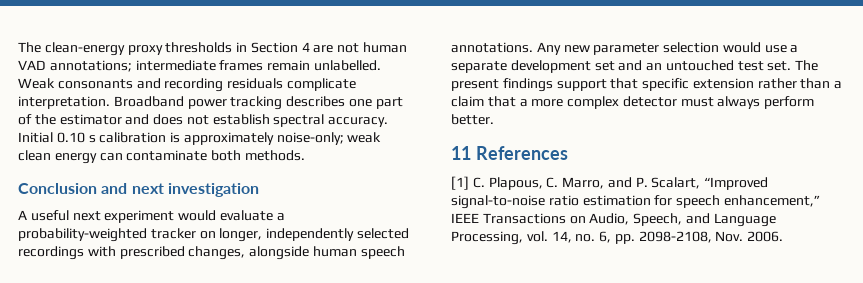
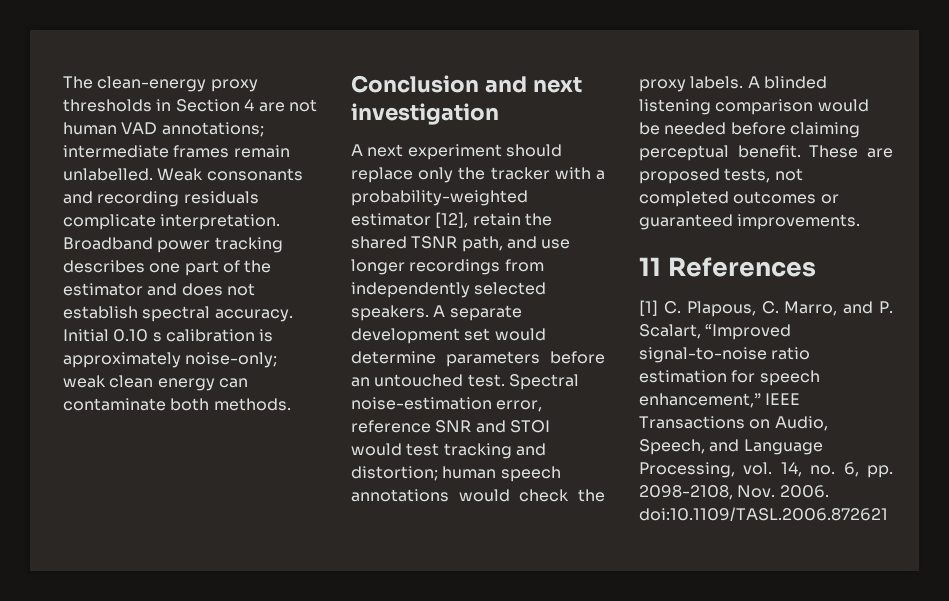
- A useful next experiment would evaluate a probability-weighted tracker on longer, independently selected recordings with prescribed changes, alongside human speech annotations. Any new parameter selection would use a separate development set and an untouched test set. The present findings support that specific extension rather than a claim that a more complex detector must always perform better.
+ A next experiment should replace only the tracker with a probability-weighted estimator [12], retain the shared TSNR path, and use longer recordings from independently selected speakers. A separate development set would determine parameters before an untouched test. Spectral noise-estimation error, reference SNR and STOI would test tracking and distortion; human speech annotations would check the proxy labels. A blinded listening comparison would be needed before claiming perceptual benefit. These are proposed tests, not completed outcomes or guaranteed improvements.
- [1] C. Plapous, C. Marro, and P. Scalart, “Improved signal-to-noise ratio estimation for speech enhancement,” IEEE Transactions on Audio, Speech, and Language Processing, vol. 14, no. 6, pp. 2098-2108, Nov. 2006.
+ [1] C. Plapous, C. Marro, and P. Scalart, “Improved signal-to-noise ratio estimation for speech enhancement,” IEEE Transactions on Audio, Speech, and Language Processing, vol. 14, no. 6, pp. 2098-2108, Nov. 2006. doi:10.1109/TASL.2006.872621

